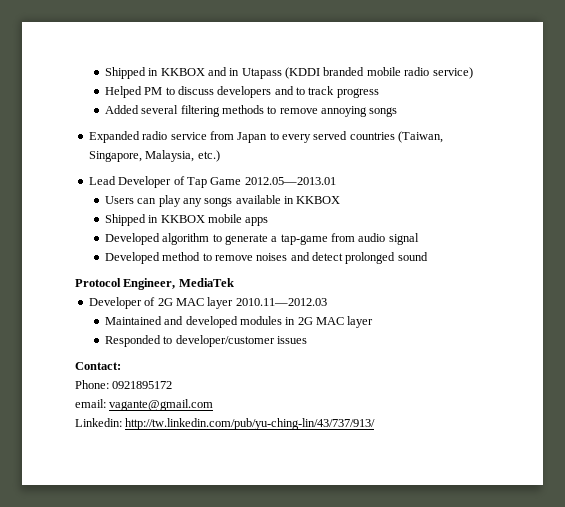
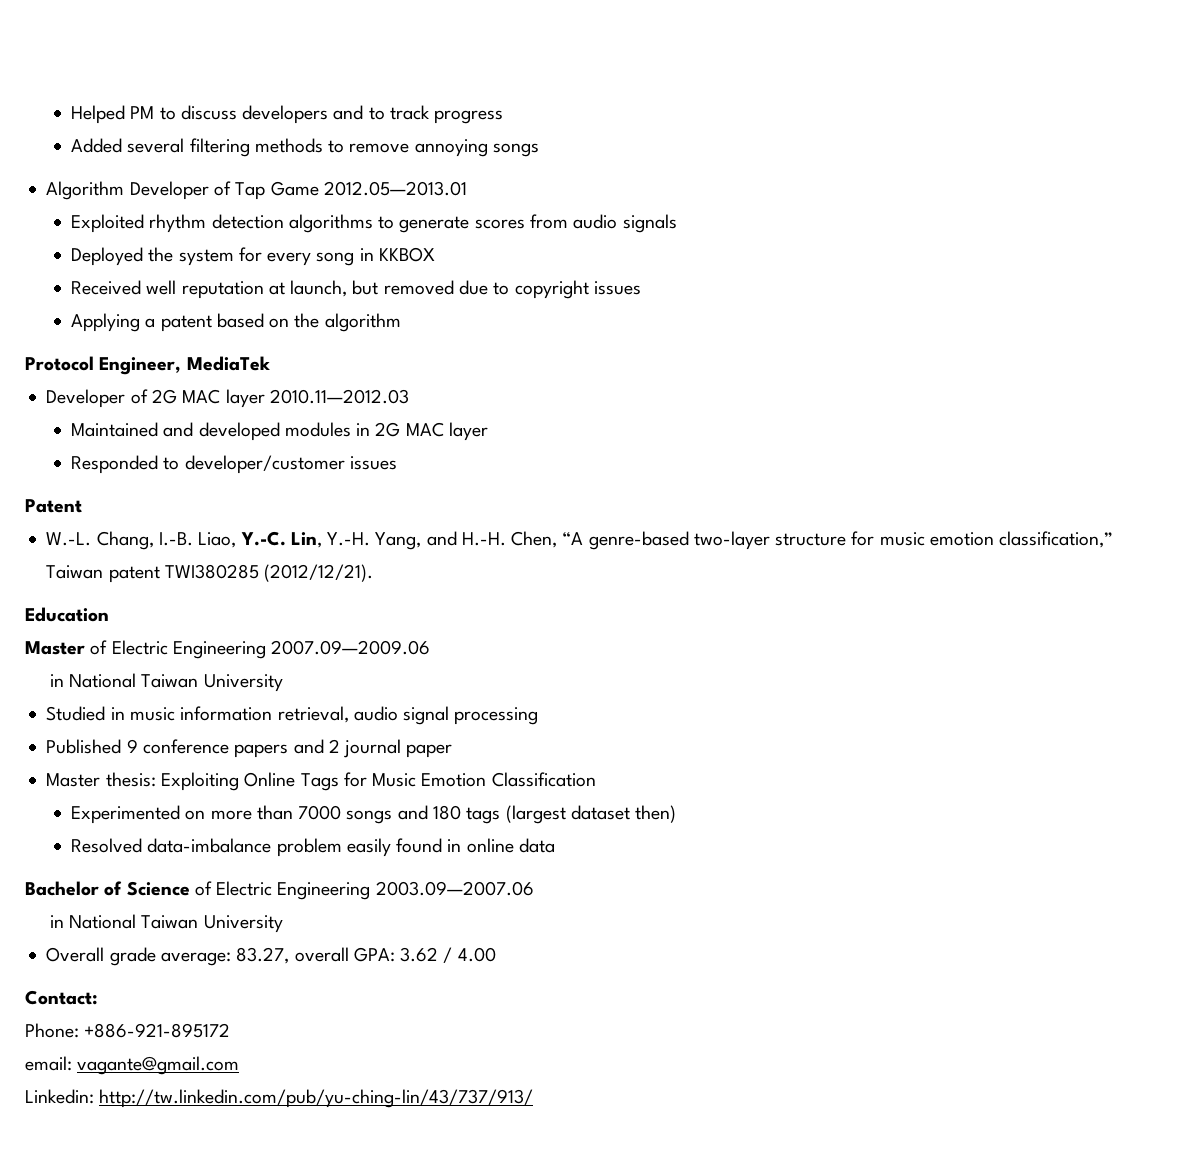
- Shipped in KKBOX and in Utapass (KDDI branded mobile radio service)
- Expanded radio service from Japan to every served countries (Taiwan, Singapore, Malaysia, etc.)
- Lead Developer of Tap Game 2012.05—2013.01
+ Algorithm Developer of Tap Game 2012.05—2013.01
- Users can play any songs available in KKBOX
- Shipped in KKBOX mobile apps
- Developed algorithm to generate a tap-game from audio signal
- Developed method to remove noises and detect prolonged sound
+ Exploited rhythm detection algorithms to generate scores from audio signals
+ Deployed the system for every song in KKBOX
+ Received well reputation at launch, but removed due to copyright issues
+ Applying a patent based on the algorithm
+ Patent
+ W.-L. Chang, I.-B. Liao, Y.-C. Lin, Y.-H. Yang, and H.-H. Chen, “A genre-based two-layer structure for music emotion classification,” Taiwan patent TWI380285 (2012/12/21).
+ Education
+ Master of Electric Engineering 2007.09—2009.06
+ in National Taiwan University
+ Studied in music information retrieval, audio signal processing
+ Published 9 conference papers and 2 journal paper
+ Master thesis: Exploiting Online Tags for Music Emotion Classification
+ Experimented on more than 7000 songs and 180 tags (largest dataset then)
+ Resolved data-imbalance problem easily found in online data
+ Bachelor of Science of Electric Engineering 2003.09—2007.06
+ in National Taiwan University
+ Overall grade average: 83.27, overall GPA: 3.62 / 4.00
- Phone: 0921895172
+ Phone: +886-921-895172

